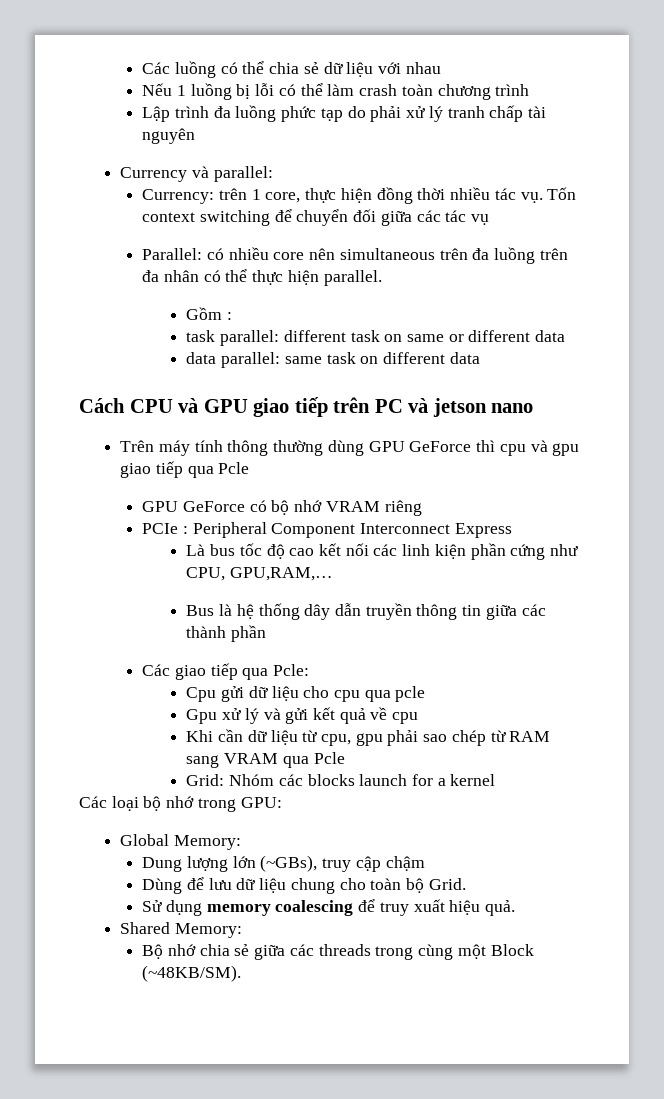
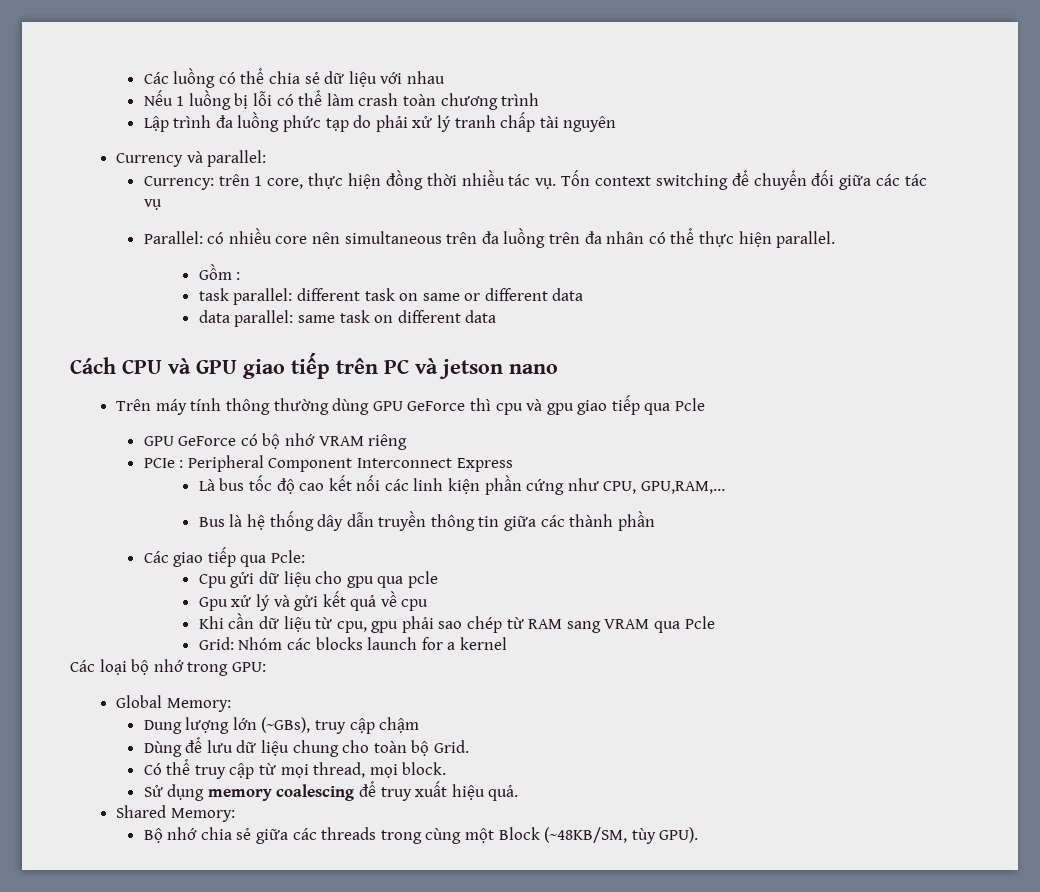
- Cpu gửi dữ liệu cho cpu qua pcle
+ Cpu gửi dữ liệu cho gpu qua pcle
+ Có thể truy cập từ mọi thread, mọi block.
- Bộ nhớ chia sẻ giữa các threads trong cùng một Block (~48KB/SM).
+ Bộ nhớ chia sẻ giữa các threads trong cùng một Block (~48KB/SM, tùy GPU).

